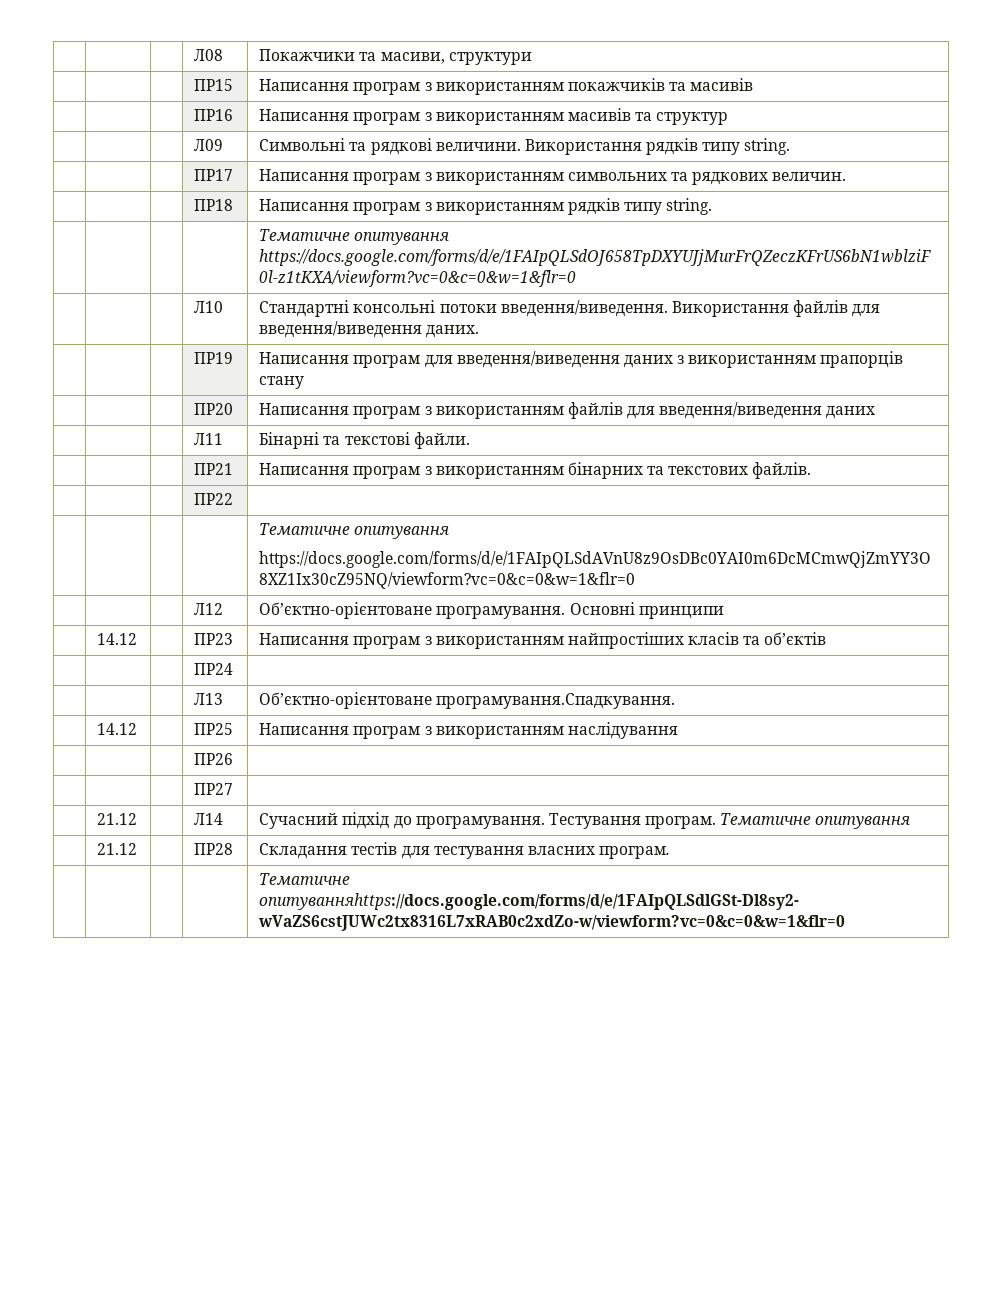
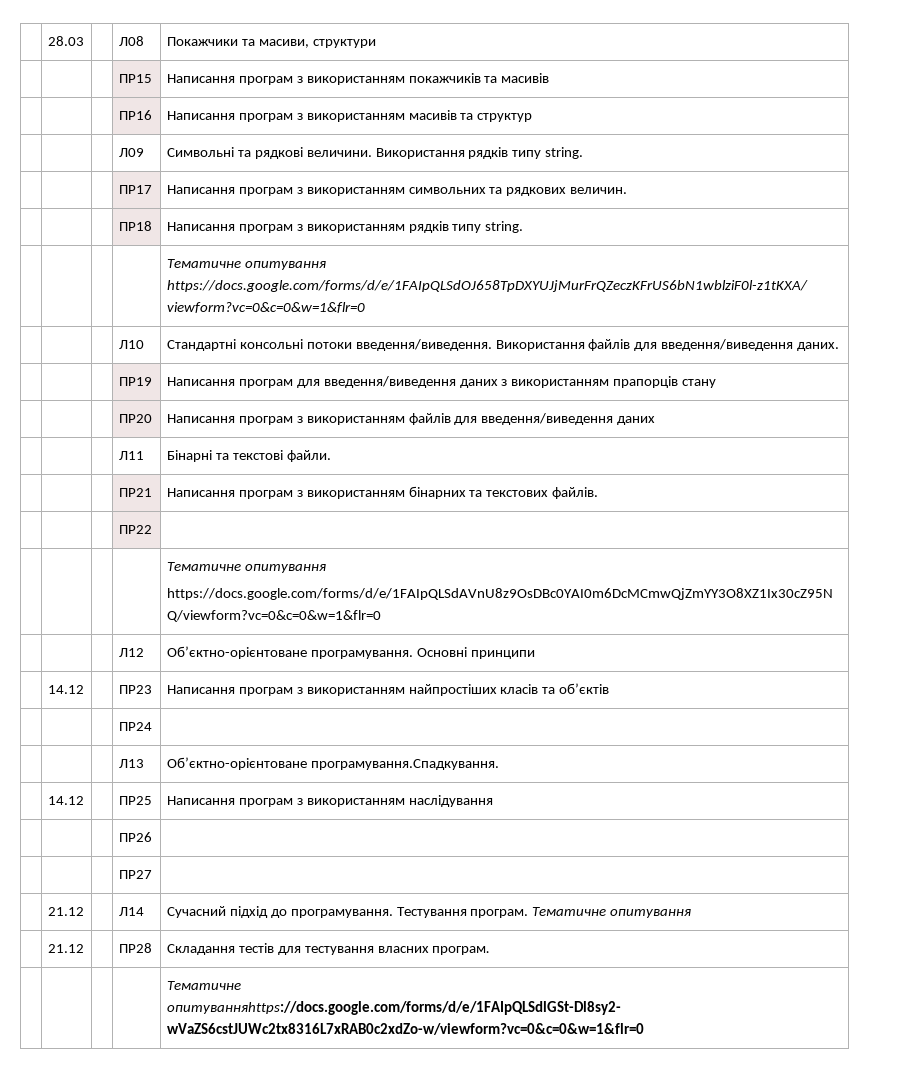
- | | | Л08 | Покажчики та масиви, структури
+ | 28.03 | | Л08 | Покажчики та масиви, структури

